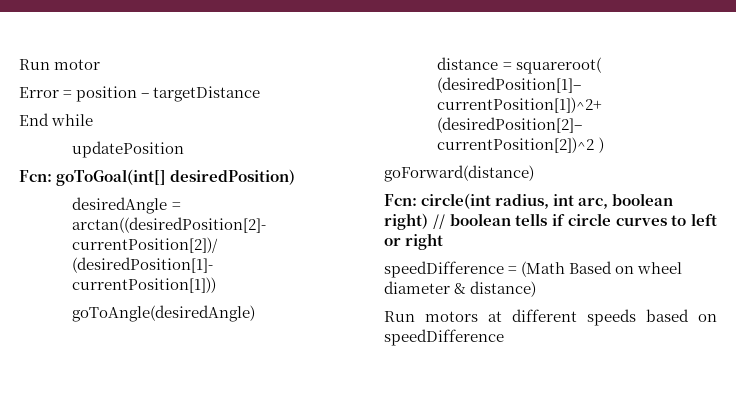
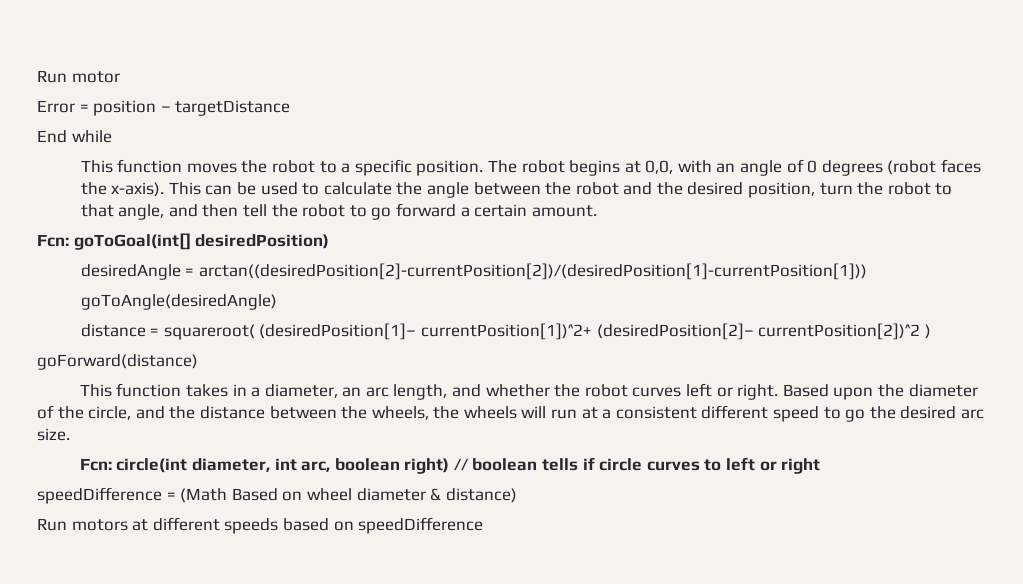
- updatePosition
+ This function moves the robot to a specific position. The robot begins at 0,0, with an angle of 0 degrees (robot faces the x-axis). This can be used to calculate the angle between the robot and the desired position, turn the robot to that angle, and then tell the robot to go forward a certain amount.
+ This function takes in a diameter, an arc length, and whether the robot curves left or right. Based upon the diameter of the circle, and the distance between the wheels, the wheels will run at a consistent different speed to go the desired arc size.
- Fcn: circle(int radius, int arc, boolean right) // boolean tells if circle curves to left or right
+ Fcn: circle(int diameter, int arc, boolean right) // boolean tells if circle curves to left or right

